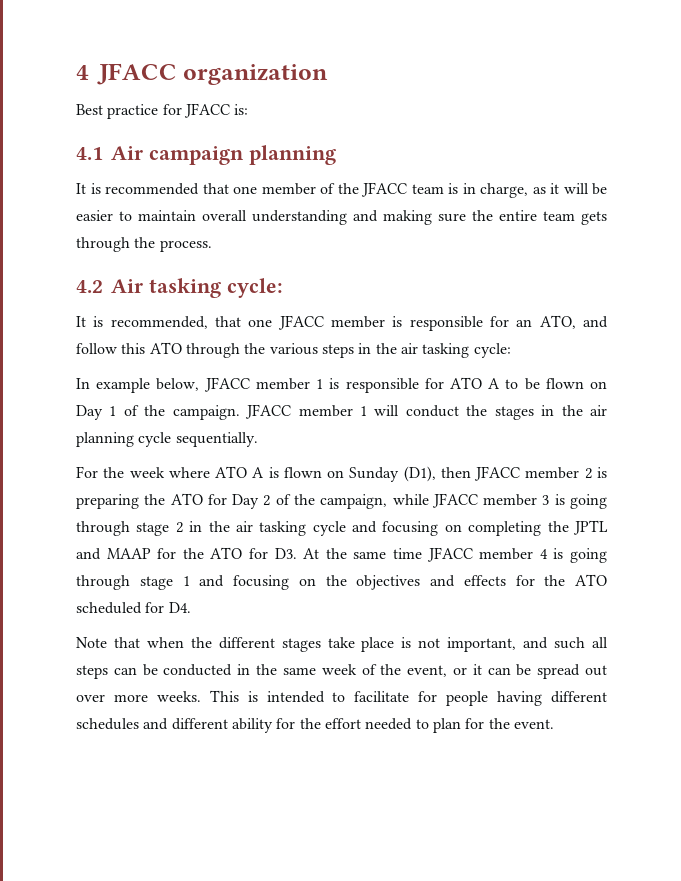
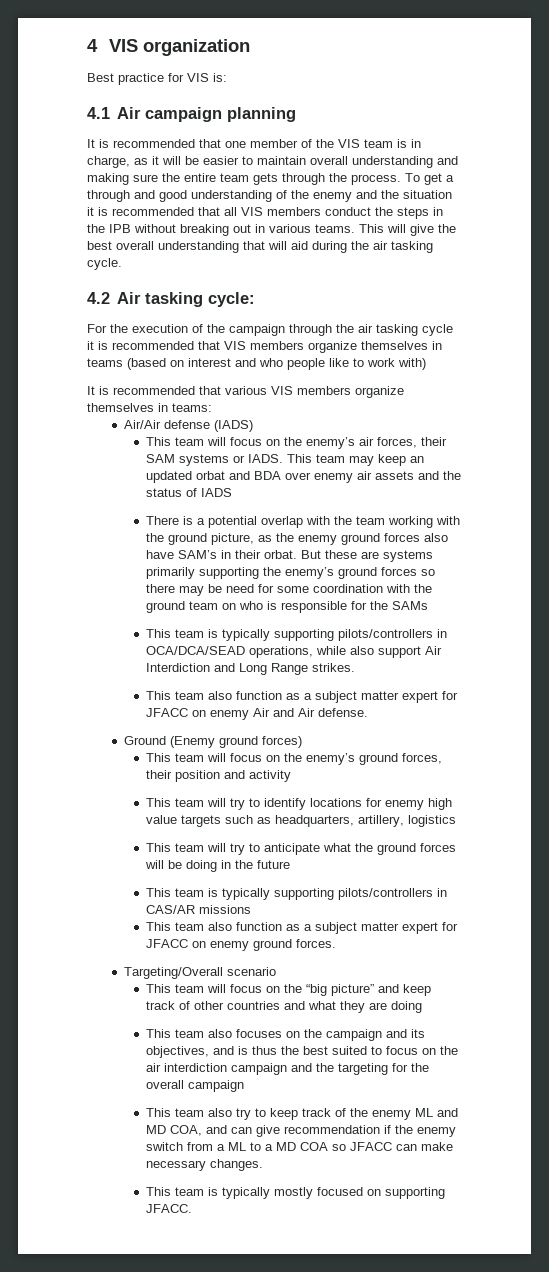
- 4 JFACC organization
+ 4 VIS organization
- Best practice for JFACC is:
+ Best practice for VIS is:
- It is recommended that one member of the JFACC team is in charge, as it will be easier to maintain overall understanding and making sure the entire team gets through the process.
+ It is recommended that one member of the VIS team is in charge, as it will be easier to maintain overall understanding and making sure the entire team gets through the process. To get a through and good understanding of the enemy and the situation it is recommended that all VIS members conduct the steps in the IPB without breaking out in various teams. This will give the best overall understanding that will aid during the air tasking cycle.
  4.2 Air tasking cycle:
- It is recommended, that one JFACC member is responsible for an ATO, and follow this ATO through the various steps in the air tasking cycle:
- In example below, JFACC member 1 is responsible for ATO A to be flown on Day 1 of the campaign. JFACC member 1 will conduct the stages in the air planning cycle sequentially.
- For the week where ATO A is flown on Sunday (D1), then JFACC member 2 is preparing the ATO for Day 2 of the campaign, while JFACC member 3 is going through stage 2 in the air tasking cycle and focusing on completing the JPTL and MAAP for the ATO for D3. At the same time JFACC member 4 is going through stage 1 and focusing on the objectives and effects for the ATO scheduled for D4.
- Note that when the different stages take place is not important, and such all steps can be conducted in the same week of the event, or it can be spread out over more weeks. This is intended to facilitate for people having different schedules and different ability for the effort needed to plan for the event.
+ For the execution of the campaign through the air tasking cycle it is recommended that VIS members organize themselves in teams (based on interest and who people like to work with)
+ It is recommended that various VIS members organize themselves in teams:
+ Air/Air defense (IADS)
+ This team will focus on the enemy’s air forces, their SAM systems or IADS. This team may keep an updated orbat and BDA over enemy air assets and the status of IADS
+ There is a potential overlap with the team working with the ground picture, as the enemy ground forces also have SAM’s in their orbat. But these are systems primarily supporting the enemy’s ground forces so there may be need for some coordination with the ground team on who is responsible for the SAMs
+ This team is typically supporting pilots/controllers in OCA/DCA/SEAD operations, while also support Air Interdiction and Long Range strikes.
+ This team also function as a subject matter expert for JFACC on enemy Air and Air defense.
+ Ground (Enemy ground forces)
+ This team will focus on the enemy’s ground forces, their position and activity
+ This team will try to identify locations for enemy high value targets such as headquarters, artillery, logistics
+ This team will try to anticipate what the ground forces will be doing in the future
+ This team is typically supporting pilots/controllers in CAS/AR missions
+ This team also function as a subject matter expert for JFACC on enemy ground forces.
+ Targeting/Overall scenario
+ This team will focus on the “big picture” and keep track of other countries and what they are doing
+ This team also focuses on the campaign and its objectives, and is thus the best suited to focus on the air interdiction campaign and the targeting for the overall campaign
+ This team also try to keep track of the enemy ML and MD COA, and can give recommendation if the enemy switch from a ML to a MD COA so JFACC can make necessary changes.
+ This team is typically mostly focused on supporting JFACC.

